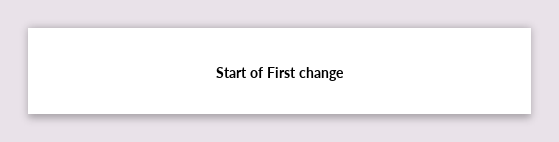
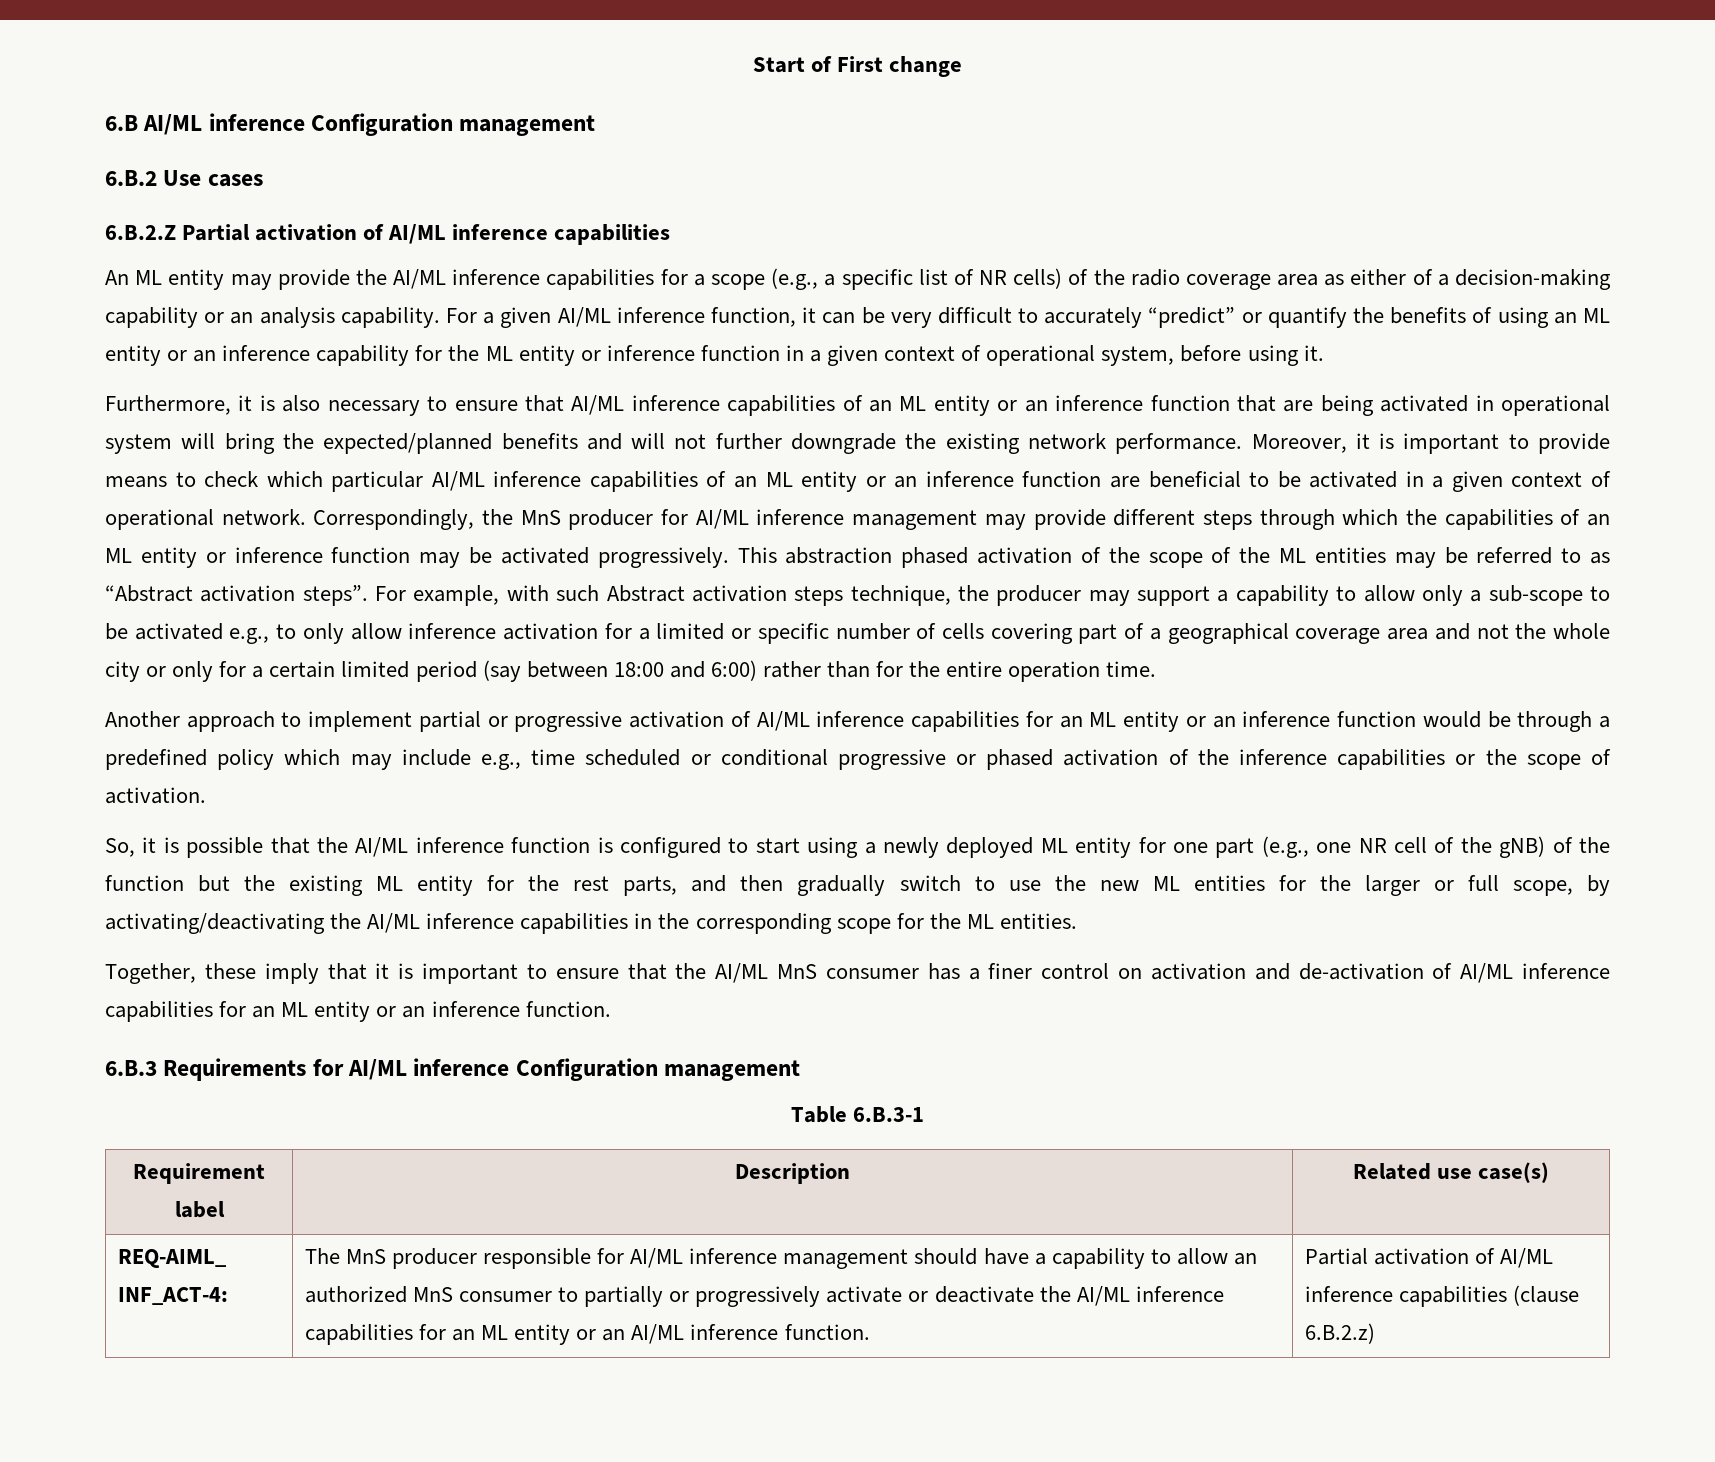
+ 6.B AI/ML inference Configuration management
+ 6.B.2 Use cases
+ 6.B.2.Z Partial activation of AI/ML inference capabilities
+ An ML entity may provide the AI/ML inference capabilities for a scope (e.g., a specific list of NR cells) of the radio coverage area as either of a decision-making capability or an analysis capability. For a given AI/ML inference function, it can be very difficult to accurately “predict” or quantify the benefits of using an ML entity or an inference capability for the ML entity or inference function in a given context of operational system, before using it.
+ Furthermore, it is also necessary to ensure that AI/ML inference capabilities of an ML entity or an inference function that are being activated in operational system will bring the expected/planned benefits and will not further downgrade the existing network performance. Moreover, it is important to provide means to check which particular AI/ML inference capabilities of an ML entity or an inference function are beneficial to be activated in a given context of operational network. Correspondingly, the MnS producer for AI/ML inference management may provide different steps through which the capabilities of an ML entity or inference function may be activated progressively. This abstraction phased activation of the scope of the ML entities may be referred to as “Abstract activation steps”. For example, with such Abstract activation steps technique, the producer may support a capability to allow only a sub-scope to be activated e.g., to only allow inference activation for a limited or specific number of cells covering part of a geographical coverage area and not the whole city or only for a certain limited period (say between 18:00 and 6:00) rather than for the entire operation time.
+ Another approach to implement partial or progressive activation of AI/ML inference capabilities for an ML entity or an inference function would be through a predefined policy which may include e.g., time scheduled or conditional progressive or phased activation of the inference capabilities or the scope of activation.
+ So, it is possible that the AI/ML inference function is configured to start using a newly deployed ML entity for one part (e.g., one NR cell of the gNB) of the function but the existing ML entity for the rest parts, and then gradually switch to use the new ML entities for the larger or full scope, by activating/deactivating the AI/ML inference capabilities in the corresponding scope for the ML entities.
+ Together, these imply that it is important to ensure that the AI/ML MnS consumer has a finer control on activation and de-activation of AI/ML inference capabilities for an ML entity or an inference function.
+ 6.B.3 Requirements for AI/ML inference Configuration management
+ Table 6.B.3-1
+ Requirement label | Description | Related use case(s)
+ REQ-AIML_ INF_ACT-4: | The MnS producer responsible for AI/ML inference management should have a capability to allow an authorized MnS consumer to partially or progressively activate or deactivate the AI/ML inference capabilities for an ML entity or an AI/ML inference function. | Partial activation of AI/ML inference capabilities (clause 6.B.2.z)

